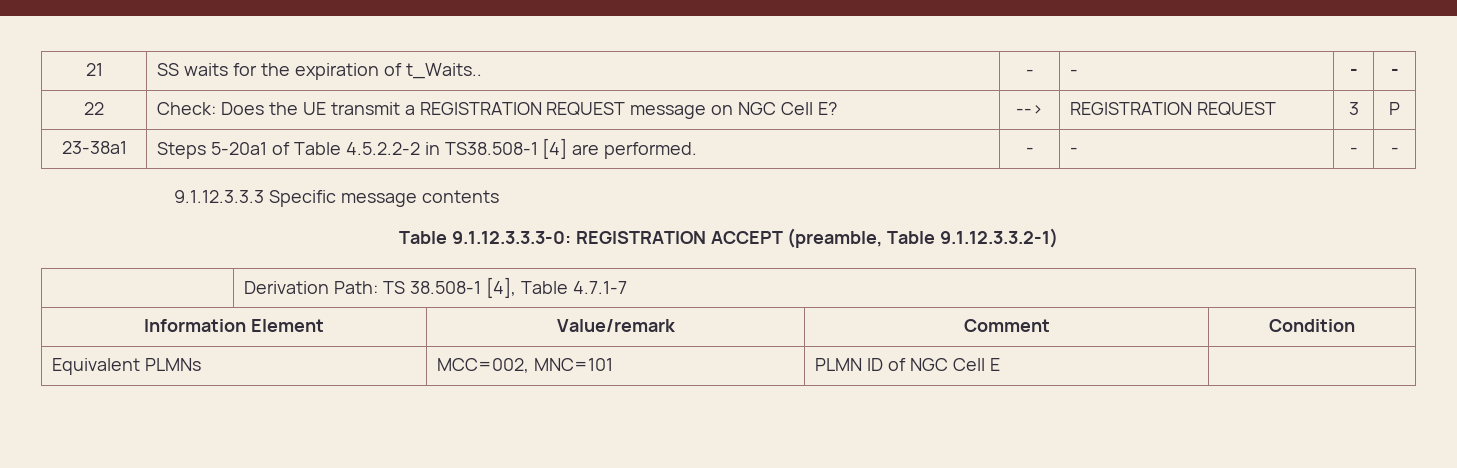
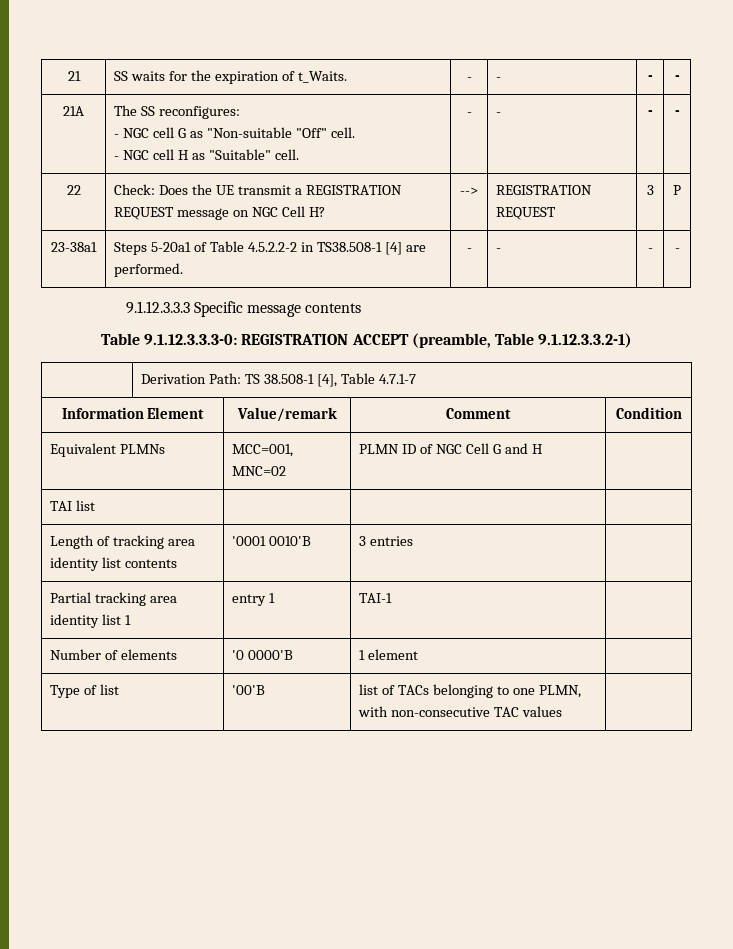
- 21 | SS waits for the expiration of t_Waits.. | - | - | - | -
+ 21 | SS waits for the expiration of t_Waits. | - | - | - | -
+ 21A | The SS reconfigures:
+ - NGC cell G as "Non-suitable "Off" cell.
+ - NGC cell H as "Suitable" cell. | - | - | - | -
- 22 | Check: Does the UE transmit a REGISTRATION REQUEST message on NGC Cell E? | --> | REGISTRATION REQUEST | 3 | P
+ 22 | Check: Does the UE transmit a REGISTRATION REQUEST message on NGC Cell H? | --> | REGISTRATION REQUEST | 3 | P
- Equivalent PLMNs | MCC=002, MNC=101 | PLMN ID of NGC Cell E |
+ Equivalent PLMNs | MCC=001, MNC=02 | PLMN ID of NGC Cell G and H |
+ TAI list | | |
+ Length of tracking area identity list contents | '0001 0010'B | 3 entries |
+ Partial tracking area identity list 1 | entry 1 | TAI-1 |
+ Number of elements | '0 0000'B | 1 element |
+ Type of list | '00'B | list of TACs belonging to one PLMN, with non-consecutive TAC values |

